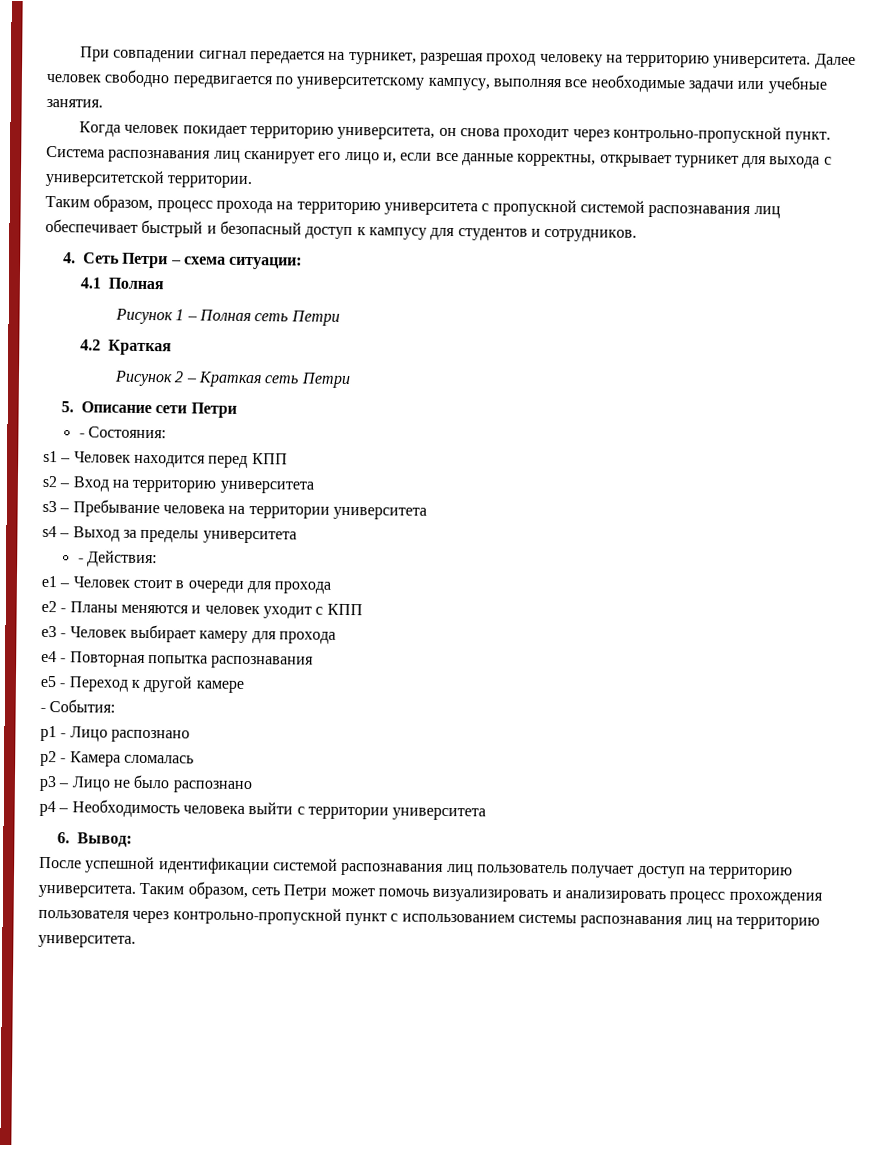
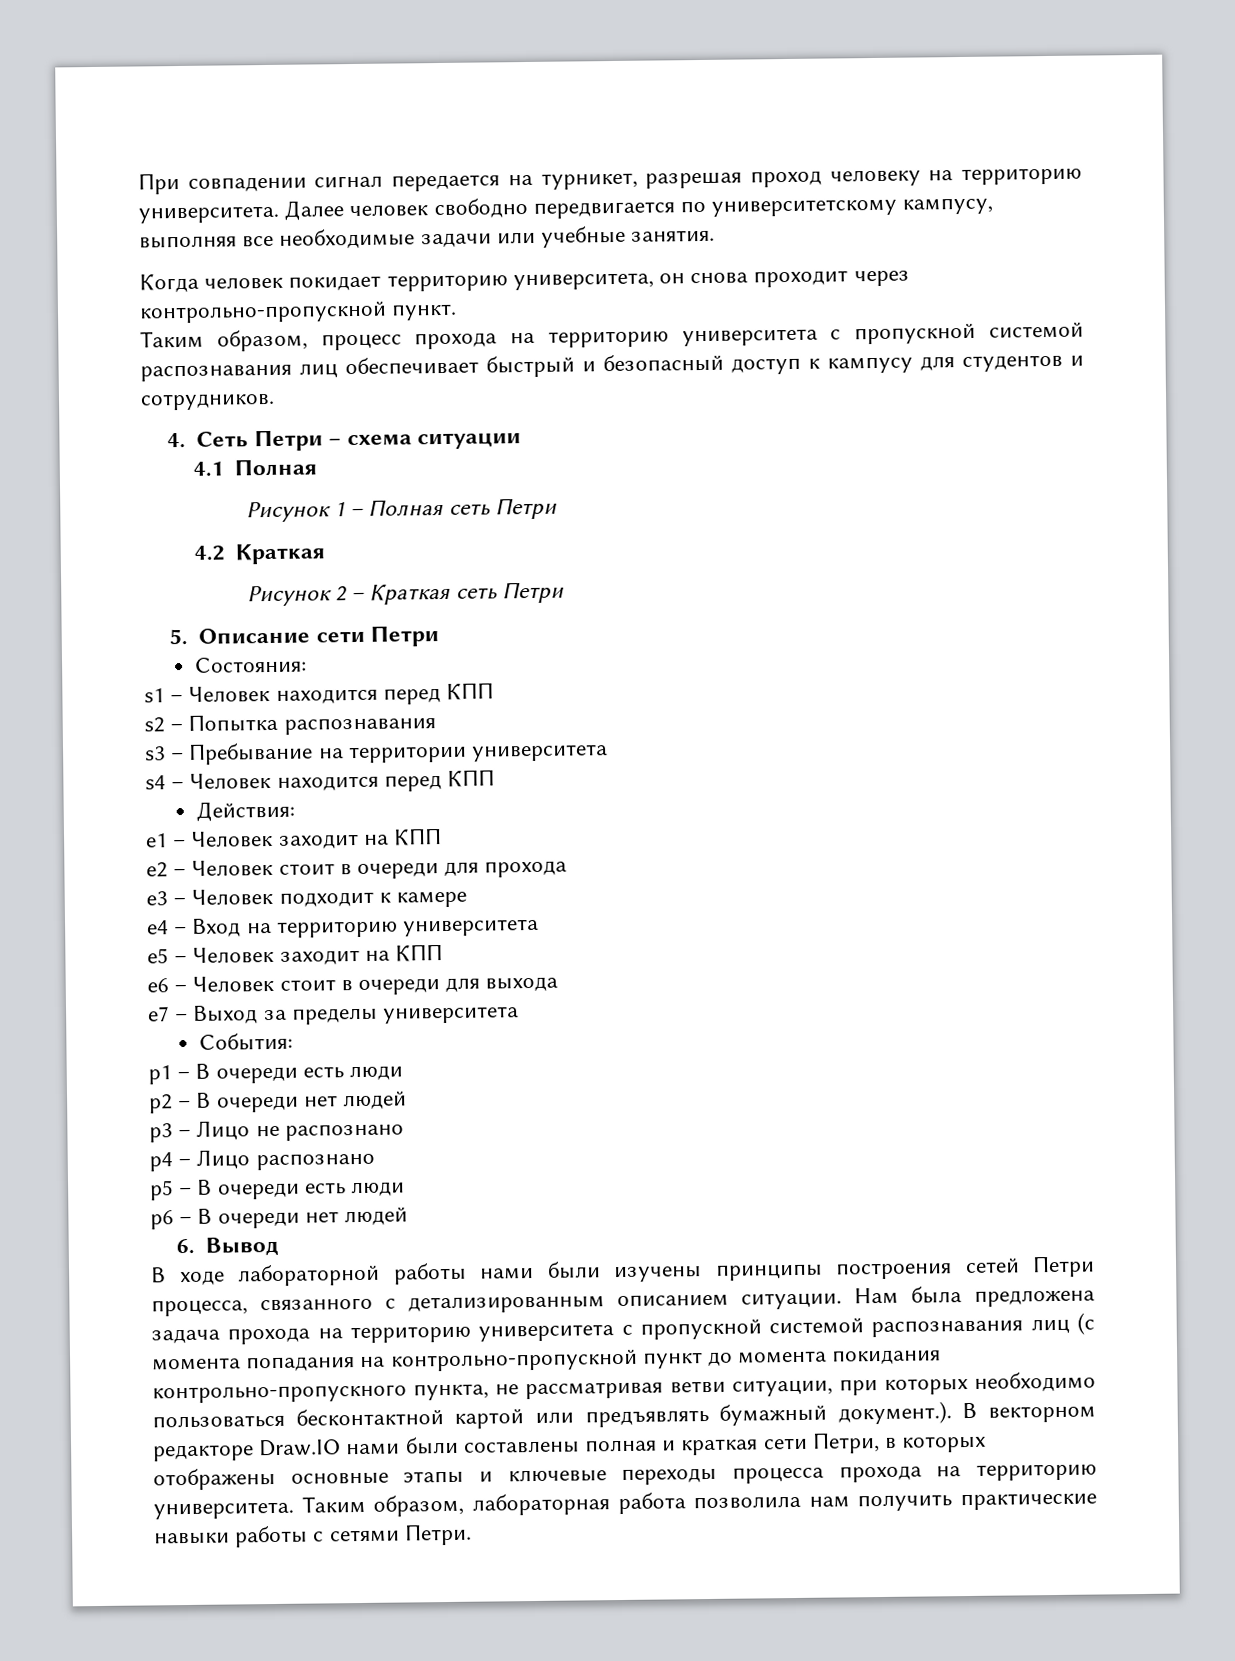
- Система распознавания лиц сканирует его лицо и, если все данные корректны, открывает турникет для выхода с университетской территории.
- 4. Сеть Петри – схема ситуации:
+ 4. Сеть Петри – схема ситуации
- - Состояния:
+ Состояния:
- s2 – Вход на территорию университета
+ s2 – Попытка распознавания
- s3 – Пребывание человека на территории университета
+ s3 – Пребывание на территории университета
- s4 – Выход за пределы университета
- - Действия:
+ s4 – Человек находится перед КПП
+ Действия:
- e1 – Человек стоит в очереди для прохода
+ e1 – Человек заходит на КПП
+ e2 – Человек стоит в очереди для прохода
- e2 - Планы меняются и человек уходит с КПП
- e3 - Человек выбирает камеру для прохода
- e4 - Повторная попытка распознавания
- e5 - Переход к другой камере
- - События:
- p1 - Лицо распознано
- p2 - Камера сломалась
+ e3 – Человек подходит к камере
+ e4 – Вход на территорию университета
+ e5 – Человек заходит на КПП
+ e6 – Человек стоит в очереди для выхода
+ e7 – Выход за пределы университета
+ События:
+ p1 – В очереди есть люди
+ p2 – В очереди нет людей
- p3 – Лицо не было распознано
+ p3 – Лицо не распознано
- p4 – Необходимость человека выйти с территории университета
- 6. Вывод:
- После успешной идентификации системой распознавания лиц пользователь получает доступ на территорию университета.
+ p4 – Лицо распознано
+ p5 – В очереди есть люди
+ p6 – В очереди нет людей
+ 6. Вывод
+ В ходе лабораторной работы нами были изучены принципы построения сетей Петри процесса, связанного с детализированным описанием ситуации. Нам была предложена задача прохода на территорию университета с пропускной системой распознавания лиц (с момента попадания на контрольно-пропускной пункт до момента покидания контрольно-пропускного пункта, не рассматривая ветви ситуации, при которых необходимо пользоваться бесконтактной картой или предъявлять бумажный документ.). В векторном редакторе Draw.IO нами были составлены полная и краткая сети Петри, в которых отображены основные этапы и ключевые переходы процесса прохода на территорию университета.
- Таким образом, сеть Петри может помочь визуализировать и анализировать процесс прохождения пользователя через контрольно-пропускной пункт с использованием системы распознавания лиц на территорию университета.
+ Таким образом, лабораторная работа позволила нам получить практические навыки работы с сетями Петри.

